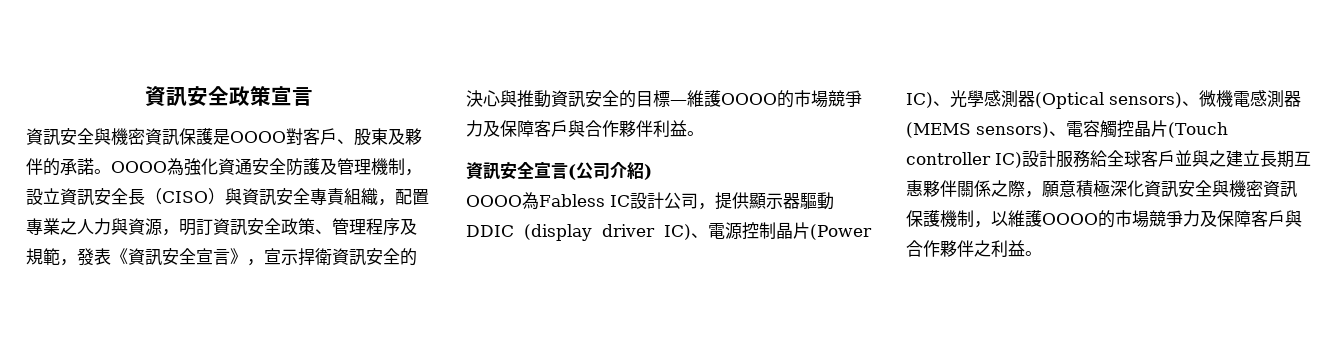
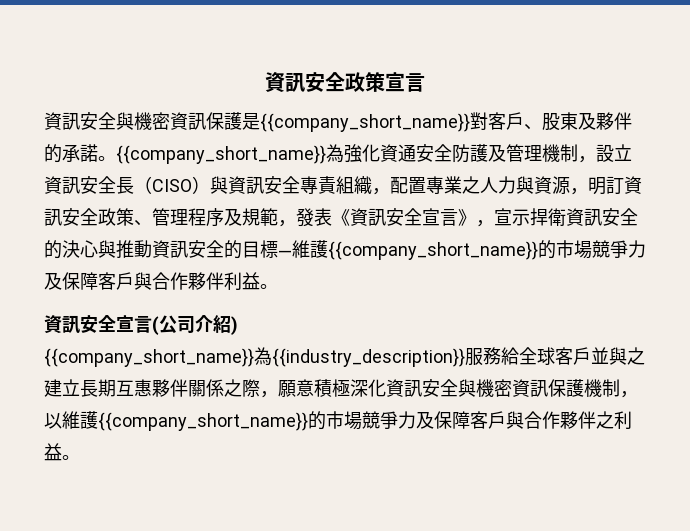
- 資訊安全與機密資訊保護是OOOO對客戶、股東及夥伴的承諾。
+ 資訊安全與機密資訊保護是{{company_short_name}}對客戶、股東及夥伴的承諾。
- OOOO為強化資通安全防護及管理機制，設立資訊安全長（CISO）與資訊安全專責組織，配置專業之人力與資源，明訂資訊安全政策、管理程序及規範，發表《資訊安全宣言》，宣示捍衛資訊安全的決心與推動資訊安全的目標—維護OOOO的市場競爭力及保障客戶與合作夥伴利益。
+ {{company_short_name}}為強化資通安全防護及管理機制，設立資訊安全長（CISO）與資訊安全專責組織，配置專業之人力與資源，明訂資訊安全政策、管理程序及規範，發表《資訊安全宣言》，宣示捍衛資訊安全的決心與推動資訊安全的目標—維護{{company_short_name}}的市場競爭力及保障客戶與合作夥伴利益。
- OOOO為Fabless IC設計公司，提供顯示器驅動DDIC (display driver IC)、電源控制晶片(Power IC)、光學感測器(Optical sensors)、微機電感測器(MEMS sensors)、電容觸控晶片(Touch controller IC)設計服務給全球客戶並與之建立長期互惠夥伴關係之際，願意積極深化資訊安全與機密資訊保護機制，以維護OOOO的市場競爭力及保障客戶與合作夥伴之利益。
+ {{company_short_name}}為{{industry_description}}服務給全球客戶並與之建立長期互惠夥伴關係之際，願意積極深化資訊安全與機密資訊保護機制，以維護{{company_short_name}}的市場競爭力及保障客戶與合作夥伴之利益。

